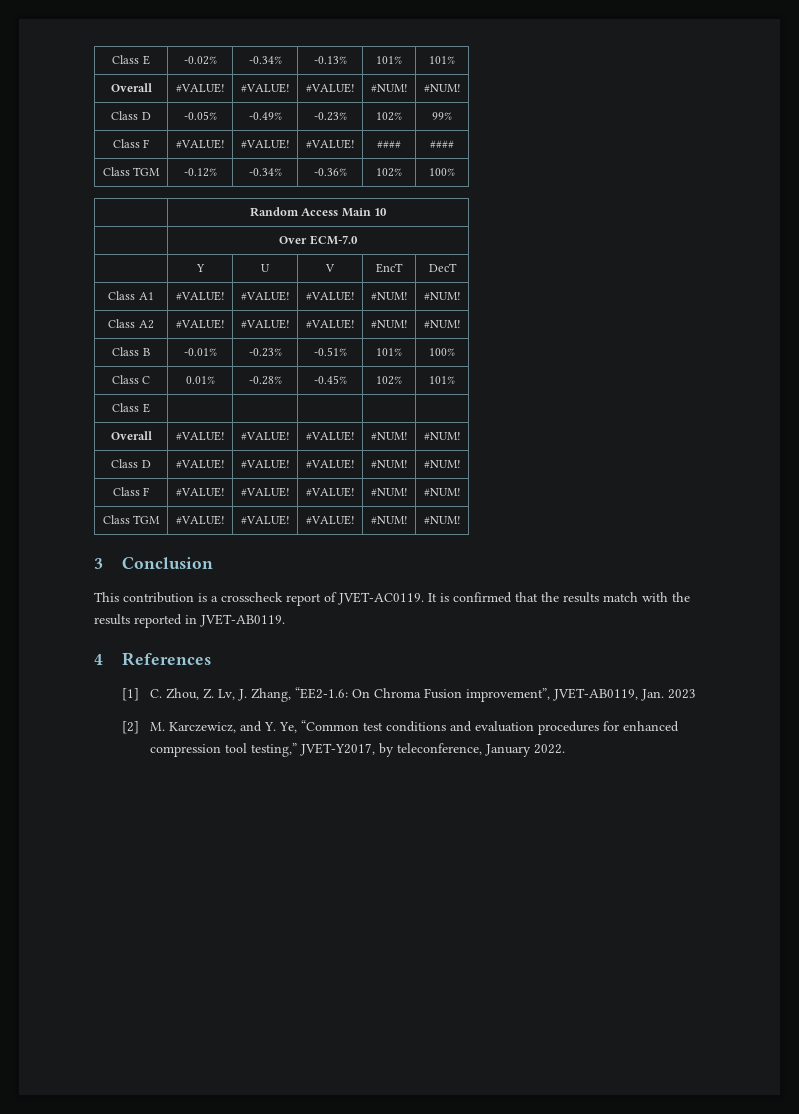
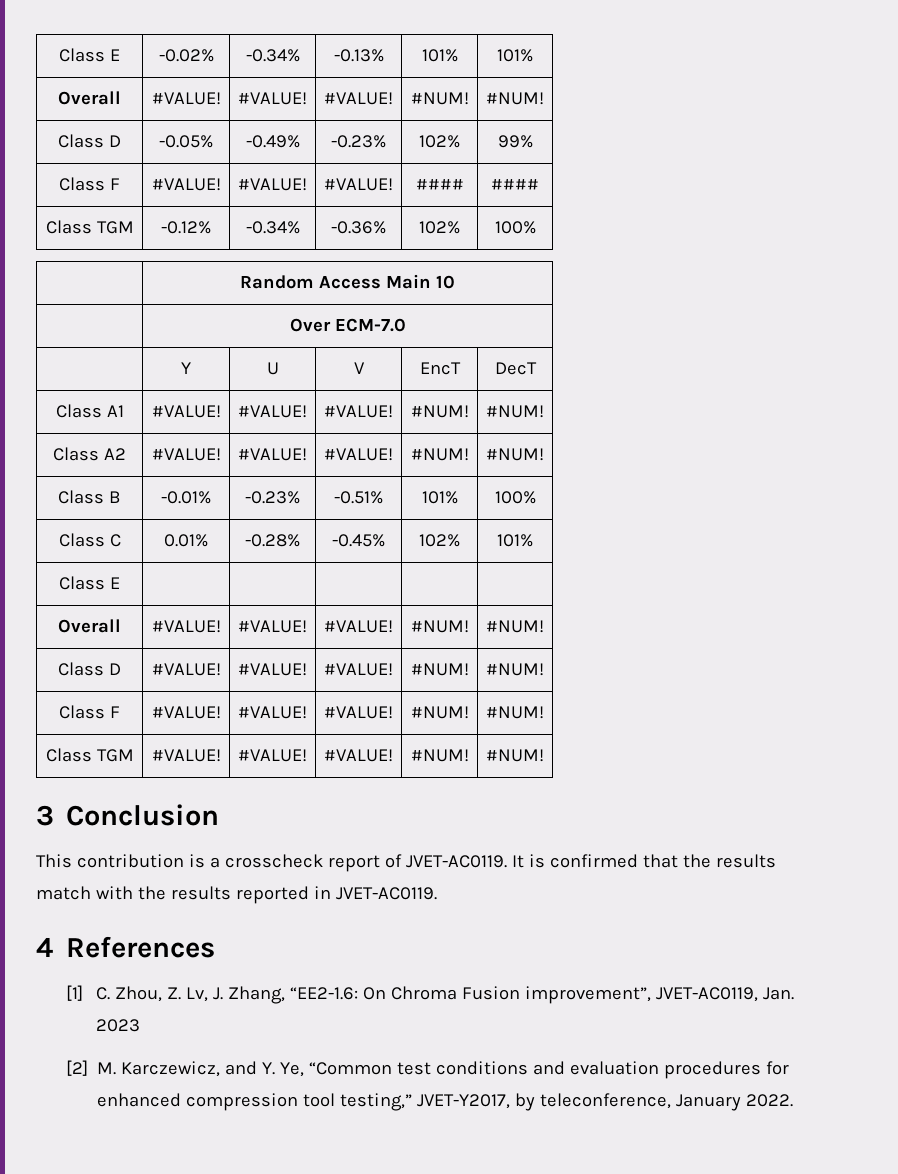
- It is confirmed that the results match with the results reported in JVET-AB0119.
+ It is confirmed that the results match with the results reported in JVET-AC0119.
- [1] C. Zhou, Z. Lv, J. Zhang, “EE2-1.6: On Chroma Fusion improvement”, JVET-AB0119, Jan. 2023
+ [1] C. Zhou, Z. Lv, J. Zhang, “EE2-1.6: On Chroma Fusion improvement”, JVET-AC0119, Jan. 2023

